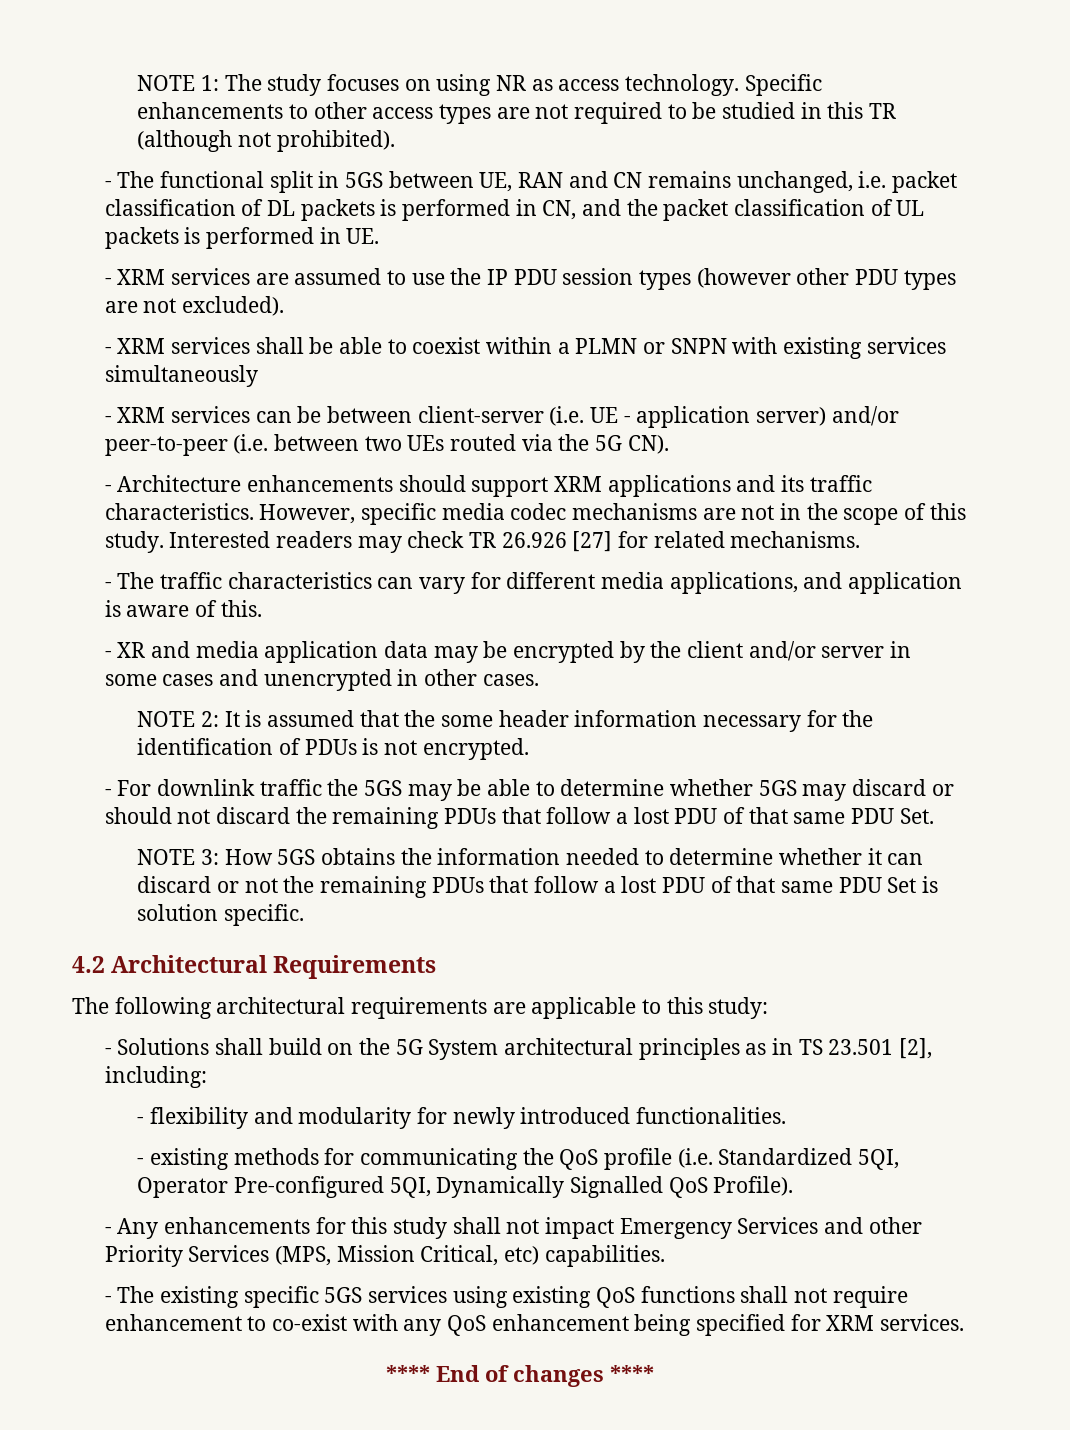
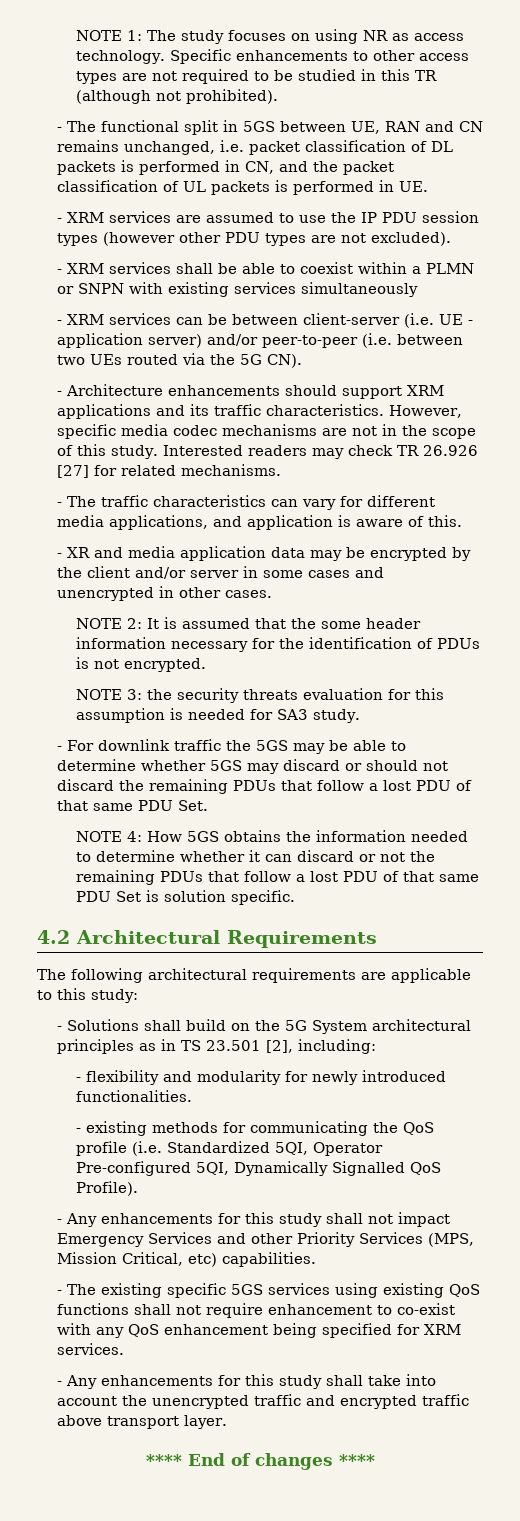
+ NOTE 3: the security threats evaluation for this assumption is needed for SA3 study.
- NOTE 3: How 5GS obtains the information needed to determine whether it can discard or not the remaining PDUs that follow a lost PDU of that same PDU Set is solution specific.
+ NOTE 4: How 5GS obtains the information needed to determine whether it can discard or not the remaining PDUs that follow a lost PDU of that same PDU Set is solution specific.
+ - Any enhancements for this study shall take into account the unencrypted traffic and encrypted traffic above transport layer.

